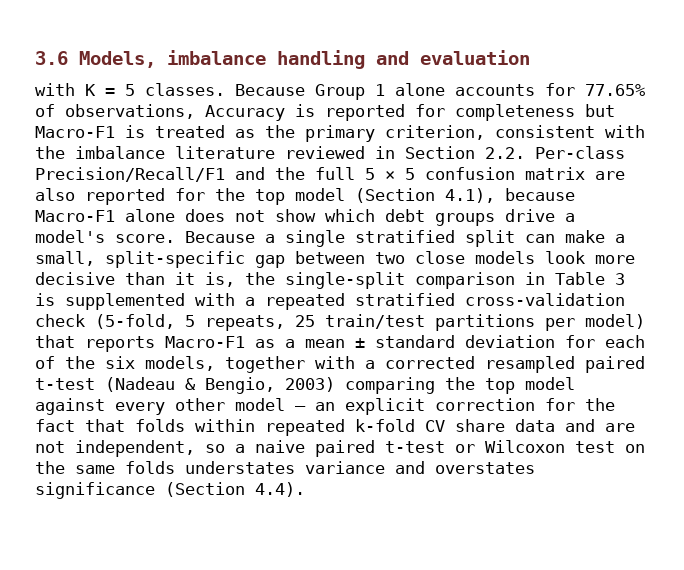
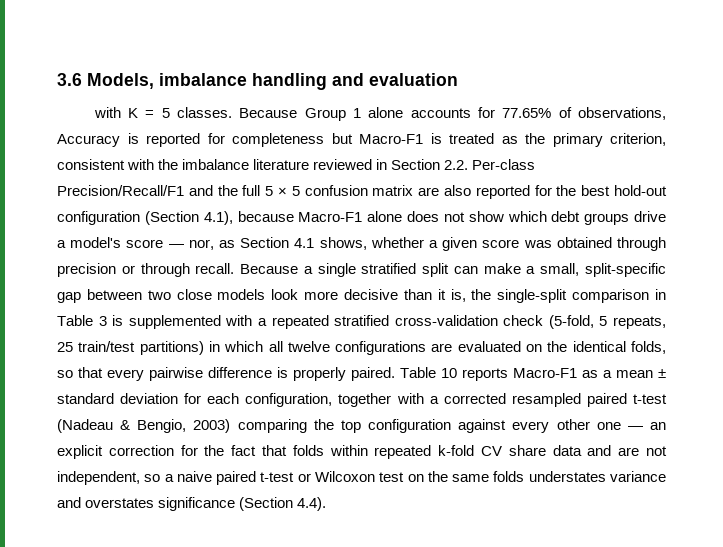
- Because Group 1 alone accounts for 77.65% of observations, Accuracy is reported for completeness but Macro-F1 is treated as the primary criterion, consistent with the imbalance literature reviewed in Section 2.2. Per-class Precision/Recall/F1 and the full 5 × 5 confusion matrix are also reported for the top model (Section 4.1), because Macro-F1 alone does not show which debt groups drive a model's score.
+ Because Group 1 alone accounts for 77.65% of observations, Accuracy is reported for completeness but Macro-F1 is treated as the primary criterion, consistent with the imbalance literature reviewed in Section 2.2. Per-class Precision/Recall/F1 and the full 5 × 5 confusion matrix are also reported for the best hold-out configuration (Section 4.1), because Macro-F1 alone does not show which debt groups drive a model's score — nor, as Section 4.1 shows, whether a given score was obtained through precision or through recall.
- Because a single stratified split can make a small, split-specific gap between two close models look more decisive than it is, the single-split comparison in Table 3 is supplemented with a repeated stratified cross-validation check (5-fold, 5 repeats, 25 train/test partitions per model) that reports Macro-F1 as a mean ± standard deviation for each of the six models, together with a corrected resampled paired t-test (Nadeau & Bengio, 2003) comparing the top model against every other model — an explicit correction for the fact that folds within repeated k-fold CV share data and are not independent, so a naive paired t-test or Wilcoxon test on the same folds understates variance and overstates significance (Section 4.4).
+ Because a single stratified split can make a small, split-specific gap between two close models look more decisive than it is, the single-split comparison in Table 3 is supplemented with a repeated stratified cross-validation check (5-fold, 5 repeats, 25 train/test partitions) in which all twelve configurations are evaluated on the identical folds, so that every pairwise difference is properly paired. Table 10 reports Macro-F1 as a mean ± standard deviation for each configuration, together with a corrected resampled paired t-test (Nadeau & Bengio, 2003) comparing the top configuration against every other one — an explicit correction for the fact that folds within repeated k-fold CV share data and are not independent, so a naive paired t-test or Wilcoxon test on the same folds understates variance and overstates significance (Section 4.4).

